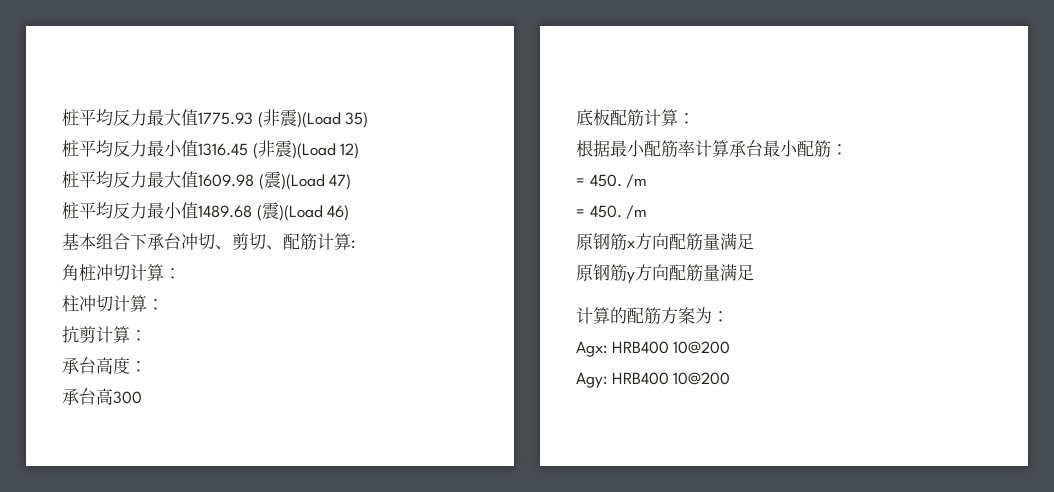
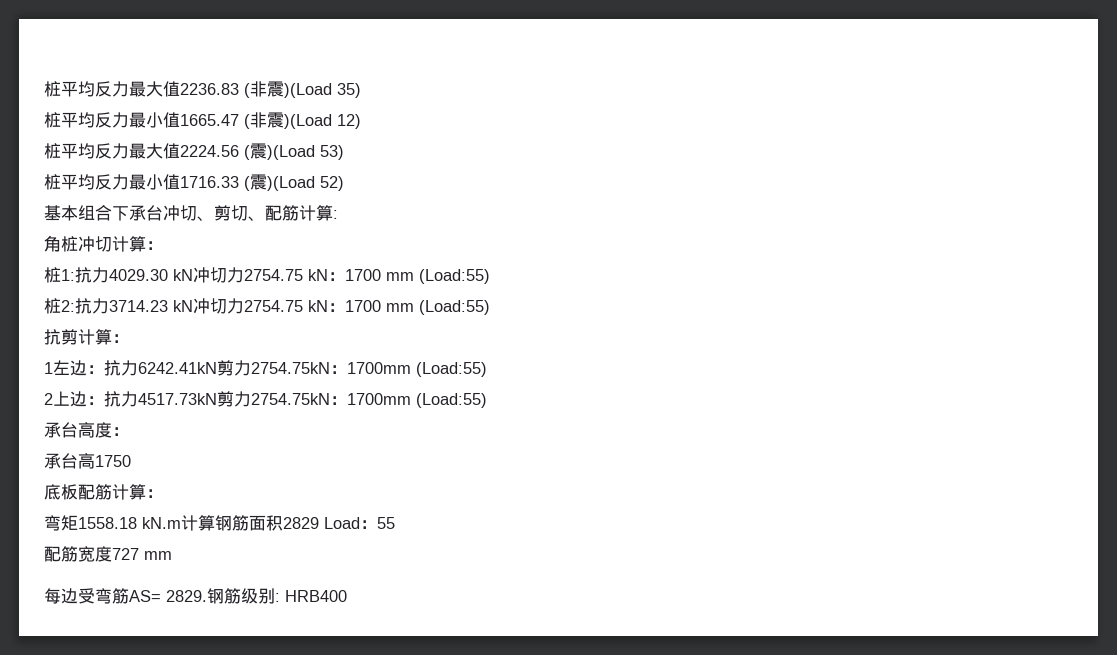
- 桩平均反力最大值1775.93 (非震)(Load 35)
+ 桩平均反力最大值2236.83 (非震)(Load 35)
- 桩平均反力最小值1316.45 (非震)(Load 12)
+ 桩平均反力最小值1665.47 (非震)(Load 12)
- 桩平均反力最大值1609.98 (震)(Load 47)
- 桩平均反力最小值1489.68 (震)(Load 46)
+ 桩平均反力最大值2224.56 (震)(Load 53)
+ 桩平均反力最小值1716.33 (震)(Load 52)
- 柱冲切计算：
+ 桩1:抗力4029.30 kN冲切力2754.75 kN：1700 mm (Load:55)
+ 桩2:抗力3714.23 kN冲切力2754.75 kN：1700 mm (Load:55)
  抗剪计算：
+ 1左边：抗力6242.41kN剪力2754.75kN：1700mm (Load:55)
+ 2上边：抗力4517.73kN剪力2754.75kN：1700mm (Load:55)
- 承台高300
+ 承台高1750
- 根据最小配筋率计算承台最小配筋：
- = 450. /m
- = 450. /m
- 原钢筋x方向配筋量满足
- 原钢筋y方向配筋量满足
- 计算的配筋方案为：
- Agx: HRB400 10@200
- Agy: HRB400 10@200
+ 弯矩1558.18 kN.m计算钢筋面积2829 Load：55
+ 配筋宽度727 mm
+ 每边受弯筋AS= 2829.钢筋级别: HRB400

